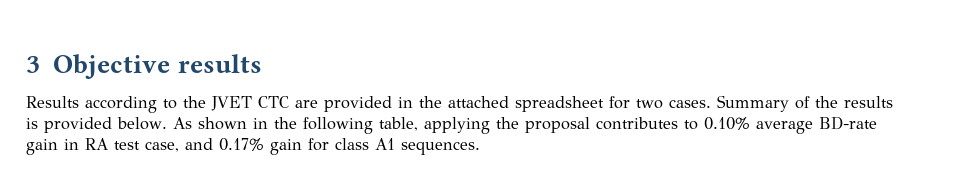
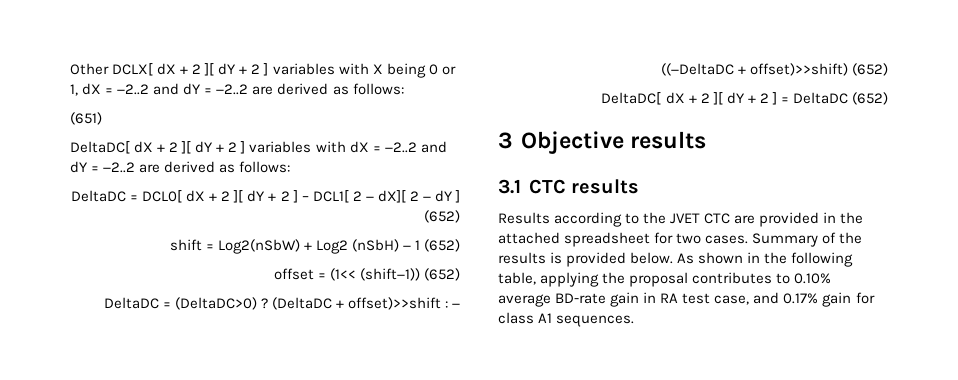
+ Other DCLX[ dX + 2 ][ dY + 2 ] variables with X being 0 or 1, dX = −2..2 and dY = −2..2 are derived as follows:
+ (651)
+ DeltaDC[ dX + 2 ][ dY + 2 ] variables with dX = −2..2 and dY = −2..2 are derived as follows:
+ DeltaDC = DCL0[ dX + 2 ][ dY + 2 ] – DCL1[ 2 − dX][ 2 − dY ] (652)
+ shift = Log2(nSbW) + Log2 (nSbH) − 1 (652)
+ offset = (1<< (shift−1)) (652)
+ DeltaDC = (DeltaDC>0) ? (DeltaDC + offset)>>shift : − ((−DeltaDC + offset)>>shift) (652)
+ DeltaDC[ dX + 2 ][ dY + 2 ] = DeltaDC (652)
+ 3.1 CTC results

